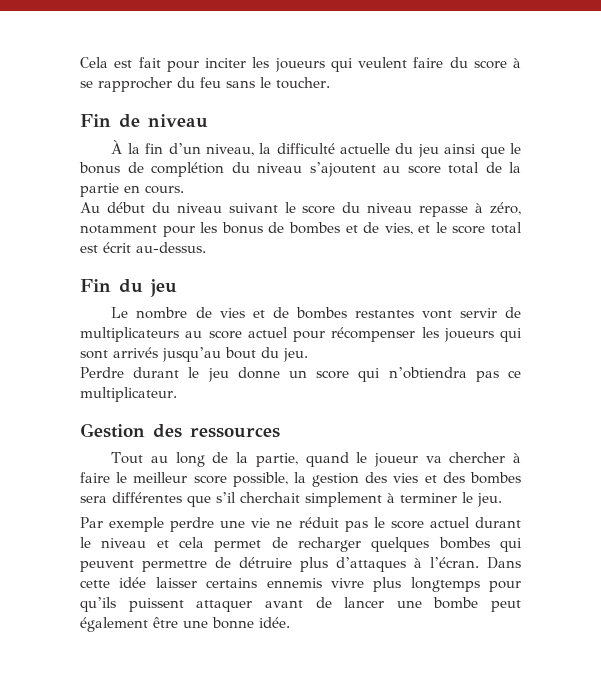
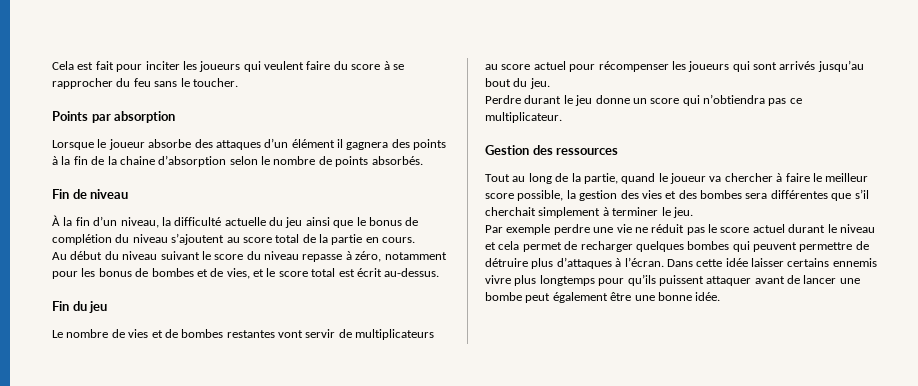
+ Points par absorption
+ Lorsque le joueur absorbe des attaques d’un élément il gagnera des points à la fin de la chaine d’absorption selon le nombre de points absorbés.

